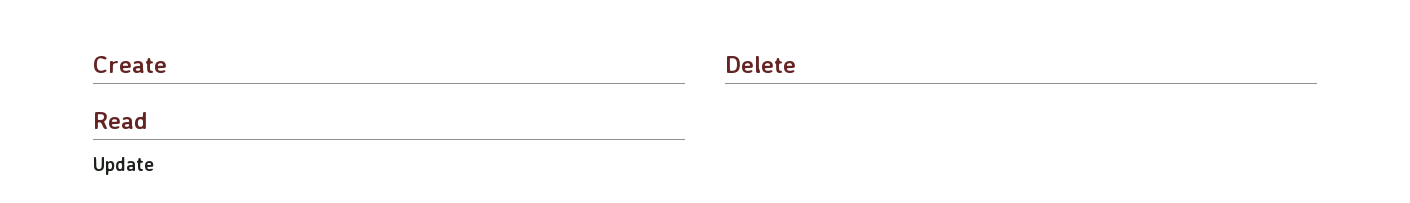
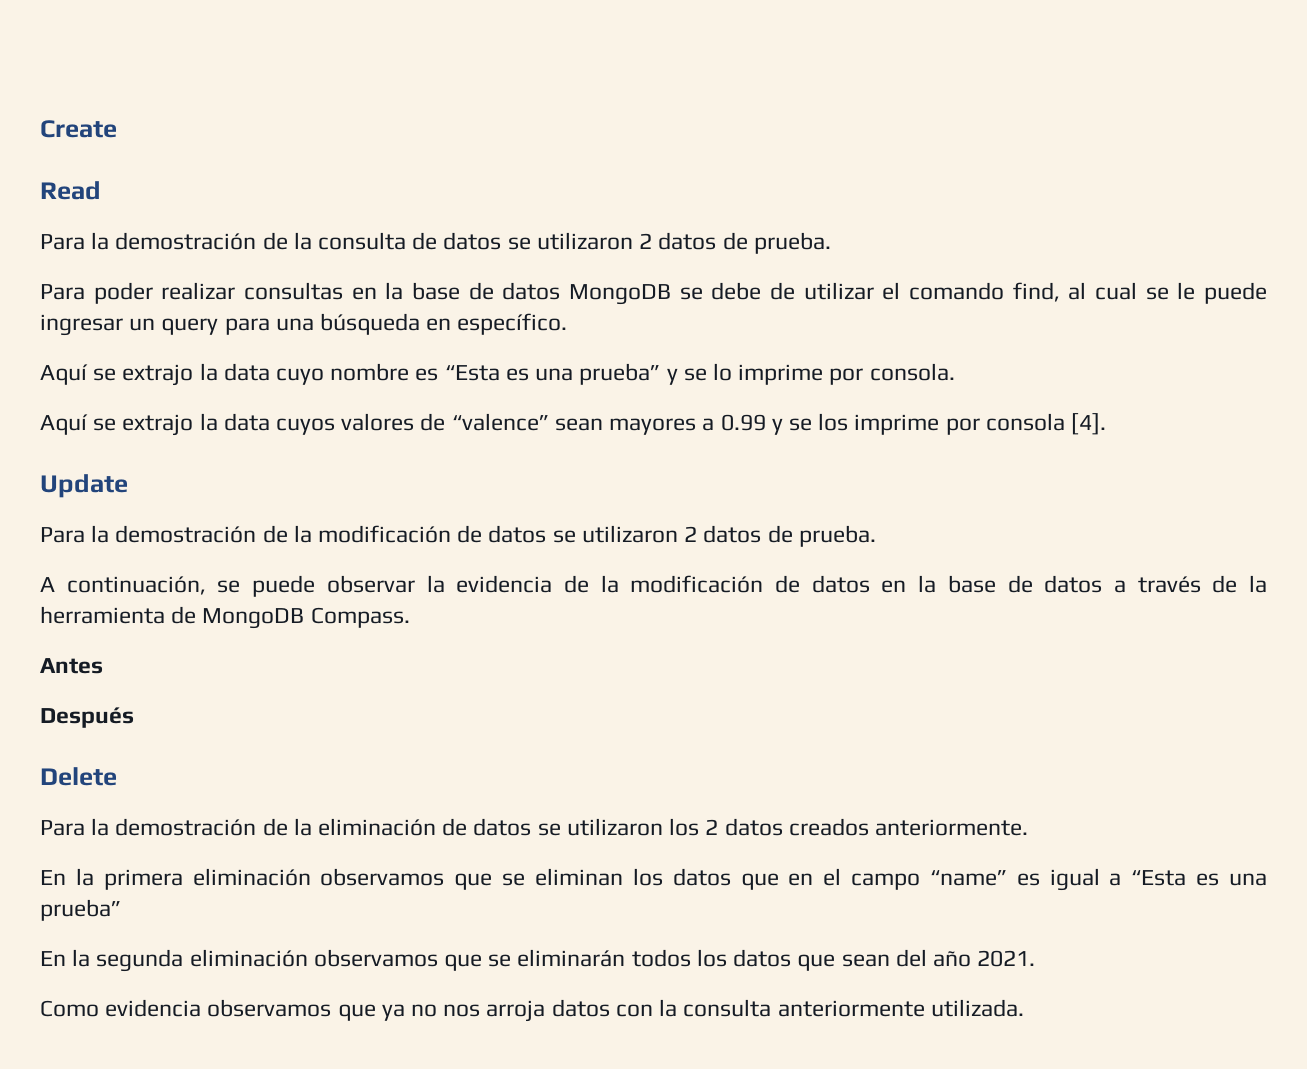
+ Para la demostración de la consulta de datos se utilizaron 2 datos de prueba.
+ Para poder realizar consultas en la base de datos MongoDB se debe de utilizar el comando find, al cual se le puede ingresar un query para una búsqueda en específico.
+ Aquí se extrajo la data cuyo nombre es “Esta es una prueba” y se lo imprime por consola.
+ Aquí se extrajo la data cuyos valores de “valence” sean mayores a 0.99 y se los imprime por consola [4].
  Update
+ Para la demostración de la modificación de datos se utilizaron 2 datos de prueba.
+ A continuación, se puede observar la evidencia de la modificación de datos en la base de datos a través de la herramienta de MongoDB Compass.
+ Antes
+ Después
  Delete
+ Para la demostración de la eliminación de datos se utilizaron los 2 datos creados anteriormente.
+ En la primera eliminación observamos que se eliminan los datos que en el campo “name” es igual a “Esta es una prueba”
+ En la segunda eliminación observamos que se eliminarán todos los datos que sean del año 2021.
+ Como evidencia observamos que ya no nos arroja datos con la consulta anteriormente utilizada.

